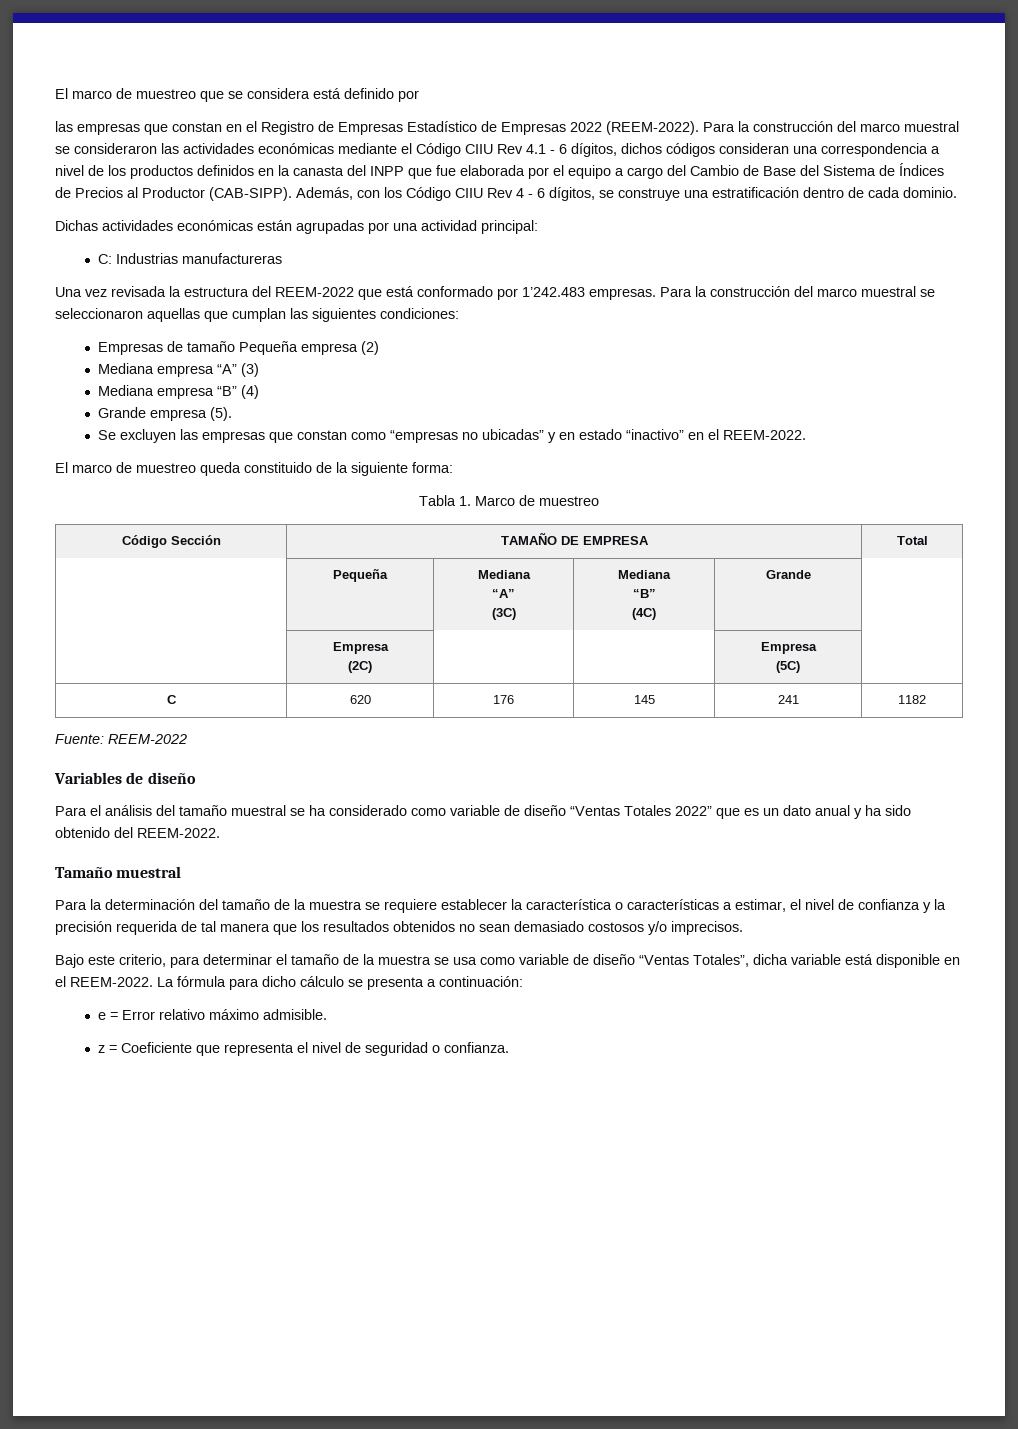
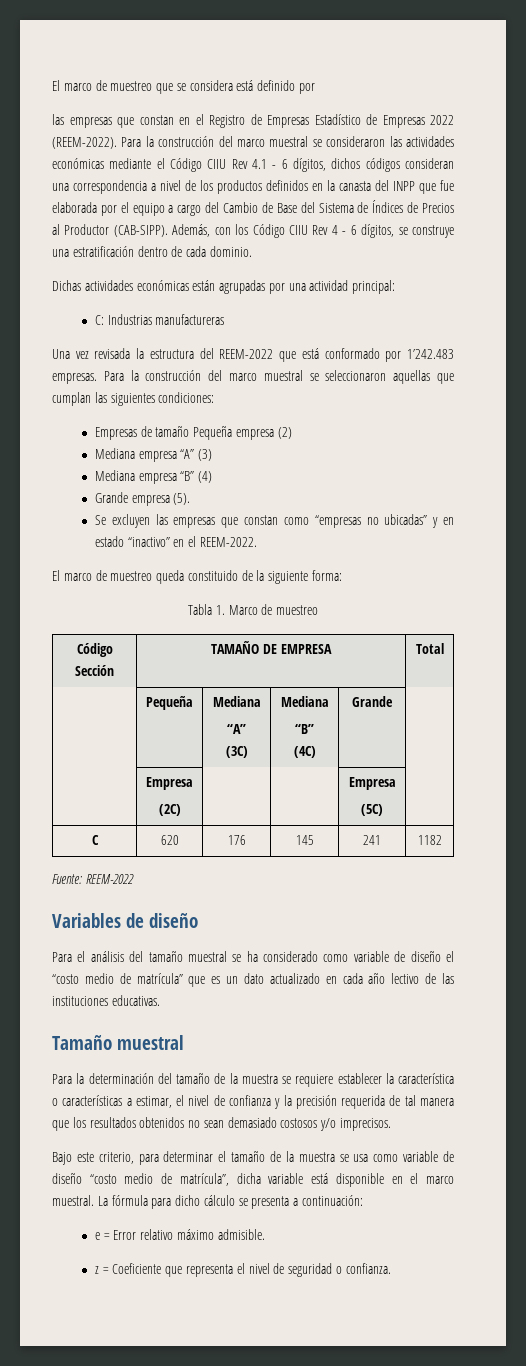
- Para el análisis del tamaño muestral se ha considerado como variable de diseño “Ventas Totales 2022” que es un dato anual y ha sido obtenido del REEM-2022.
+ Para el análisis del tamaño muestral se ha considerado como variable de diseño el “costo medio de matrícula” que es un dato actualizado en cada año lectivo de las instituciones educativas.
- Bajo este criterio, para determinar el tamaño de la muestra se usa como variable de diseño “Ventas Totales”, dicha variable está disponible en el REEM-2022.
+ Bajo este criterio, para determinar el tamaño de la muestra se usa como variable de diseño “costo medio de matrícula”, dicha variable está disponible en el marco muestral.

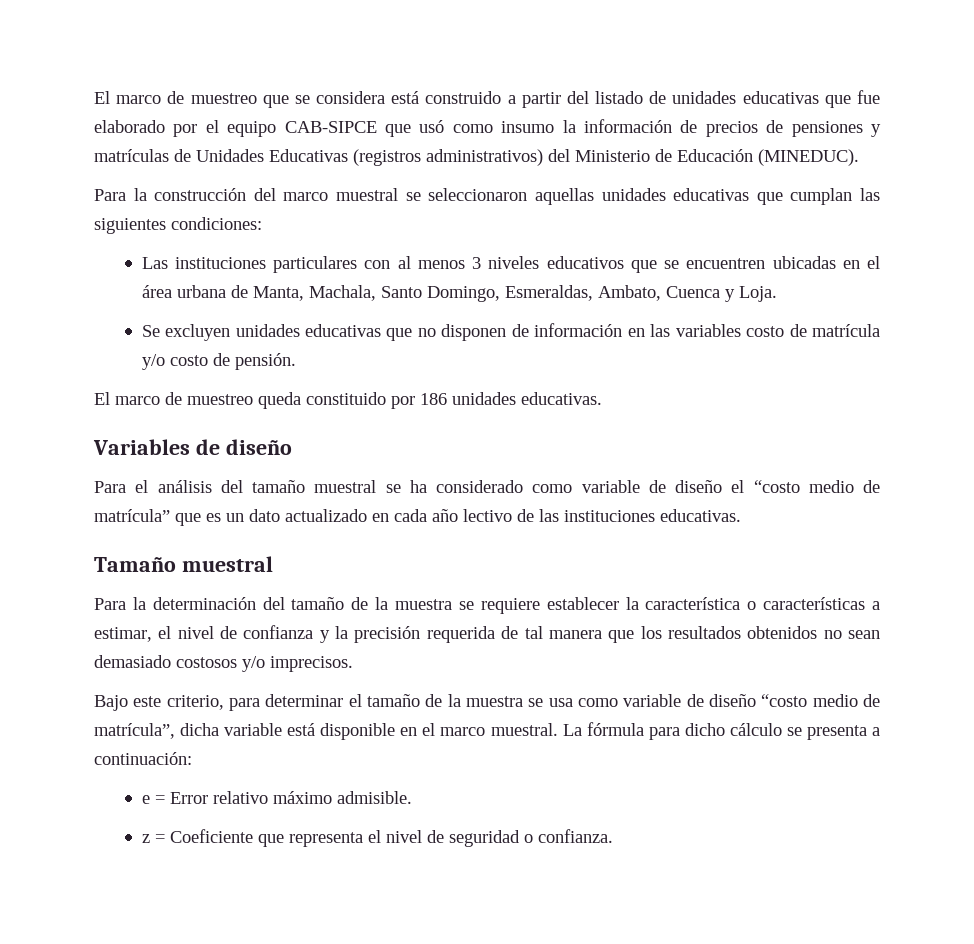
- El marco de muestreo que se considera está definido por
- las empresas que constan en el Registro de Empresas Estadístico de Empresas 2022 (REEM-2022). Para la construcción del marco muestral se consideraron las actividades económicas mediante el Código CIIU Rev 4.1 - 6 dígitos, dichos códigos consideran una correspondencia a nivel de los productos definidos en la canasta del INPP que fue elaborada por el equipo a cargo del Cambio de Base del Sistema de Índices de Precios al Productor (CAB-SIPP). Además, con los Código CIIU Rev 4 - 6 dígitos, se construye una estratificación dentro de cada dominio.
- Dichas actividades económicas están agrupadas por una actividad principal:
- C: Industrias manufactureras
- Una vez revisada la estructura del REEM-2022 que está conformado por 1’242.483 empresas. Para la construcción del marco muestral se seleccionaron aquellas que cumplan las siguientes condiciones:
+ El marco de muestreo que se considera está construido a partir del listado de unidades educativas que fue elaborado por el equipo CAB-SIPCE que usó como insumo la información de precios de pensiones y matrículas de Unidades Educativas (registros administrativos) del Ministerio de Educación (MINEDUC).
+ Para la construcción del marco muestral se seleccionaron aquellas unidades educativas que cumplan las siguientes condiciones:
- Empresas de tamaño Pequeña empresa (2)
- Mediana empresa “A” (3)
- Mediana empresa “B” (4)
- Grande empresa (5).
- Se excluyen las empresas que constan como “empresas no ubicadas” y en estado “inactivo” en el REEM-2022.
+ Las instituciones particulares con al menos 3 niveles educativos que se encuentren ubicadas en el área urbana de Manta, Machala, Santo Domingo, Esmeraldas, Ambato, Cuenca y Loja.
+ Se excluyen unidades educativas que no disponen de información en las variables costo de matrícula y/o costo de pensión.
- El marco de muestreo queda constituido de la siguiente forma:
- Tabla 1. Marco de muestreo
- Código Sección | TAMAÑO DE EMPRESA | Total
- | Pequeña | Mediana
- “A”
- (3C) | Mediana
- “B”
- (4C) | Grande |
- | Empresa
- (2C) | | | Empresa
- (5C) |
- C | 620 | 176 | 145 | 241 | 1182
- Fuente: REEM-2022
+ El marco de muestreo queda constituido por 186 unidades educativas.

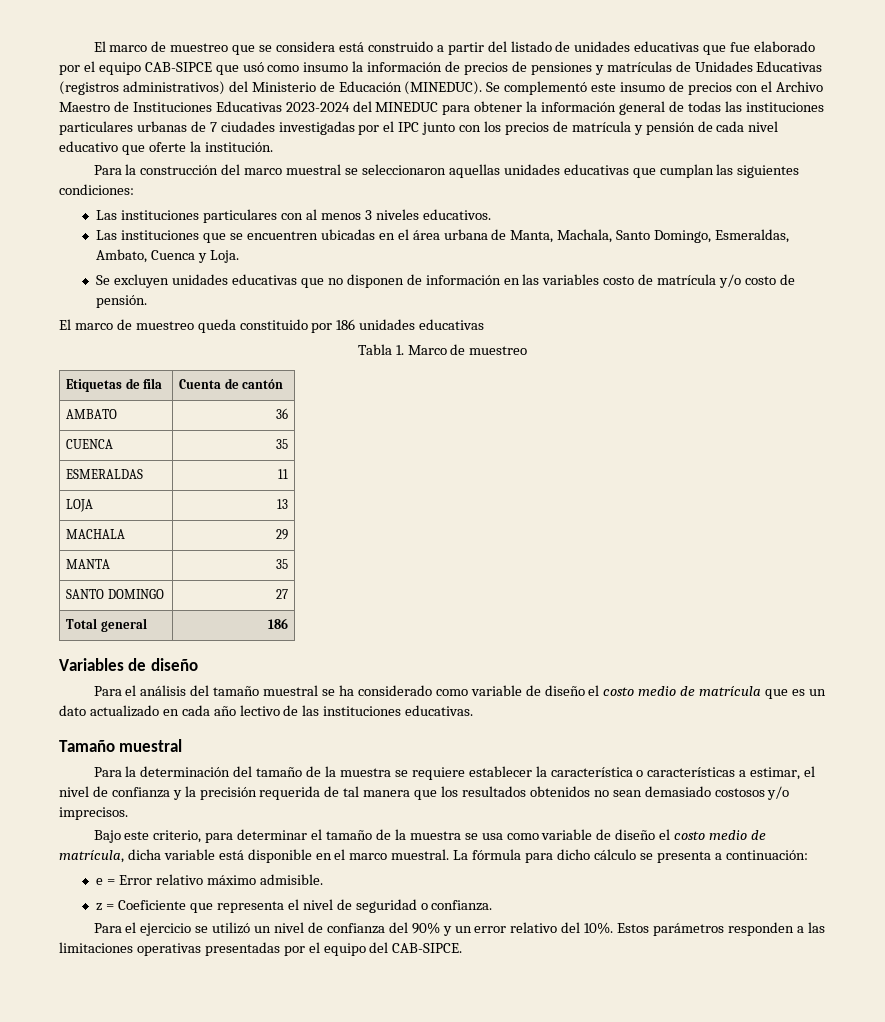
+ Se complementó este insumo de precios con el Archivo Maestro de Instituciones Educativas 2023-2024 del MINEDUC para obtener la información general de todas las instituciones particulares urbanas de 7 ciudades investigadas por el IPC junto con los precios de matrícula y pensión de cada nivel educativo que oferte la institución.
- Las instituciones particulares con al menos 3 niveles educativos que se encuentren ubicadas en el área urbana de Manta, Machala, Santo Domingo, Esmeraldas, Ambato, Cuenca y Loja.
+ Las instituciones particulares con al menos 3 niveles educativos.
+ Las instituciones que se encuentren ubicadas en el área urbana de Manta, Machala, Santo Domingo, Esmeraldas, Ambato, Cuenca y Loja.
- El marco de muestreo queda constituido por 186 unidades educativas.
+ El marco de muestreo queda constituido por 186 unidades educativas
+ Tabla 1. Marco de muestreo
+ Etiquetas de fila | Cuenta de cantón
+ AMBATO | 36
+ CUENCA | 35
+ ESMERALDAS | 11
+ LOJA | 13
+ MACHALA | 29
+ MANTA | 35
+ SANTO DOMINGO | 27
+ Total general | 186
- Para el análisis del tamaño muestral se ha considerado como variable de diseño el “costo medio de matrícula” que es un dato actualizado en cada año lectivo de las instituciones educativas.
+ Para el análisis del tamaño muestral se ha considerado como variable de diseño el costo medio de matrícula que es un dato actualizado en cada año lectivo de las instituciones educativas.
- Bajo este criterio, para determinar el tamaño de la muestra se usa como variable de diseño “costo medio de matrícula”, dicha variable está disponible en el marco muestral.
+ Bajo este criterio, para determinar el tamaño de la muestra se usa como variable de diseño el costo medio de matrícula, dicha variable está disponible en el marco muestral.
+ Para el ejercicio se utilizó un nivel de confianza del 90% y un error relativo del 10%. Estos parámetros responden a las limitaciones operativas presentadas por el equipo del CAB-SIPCE.

